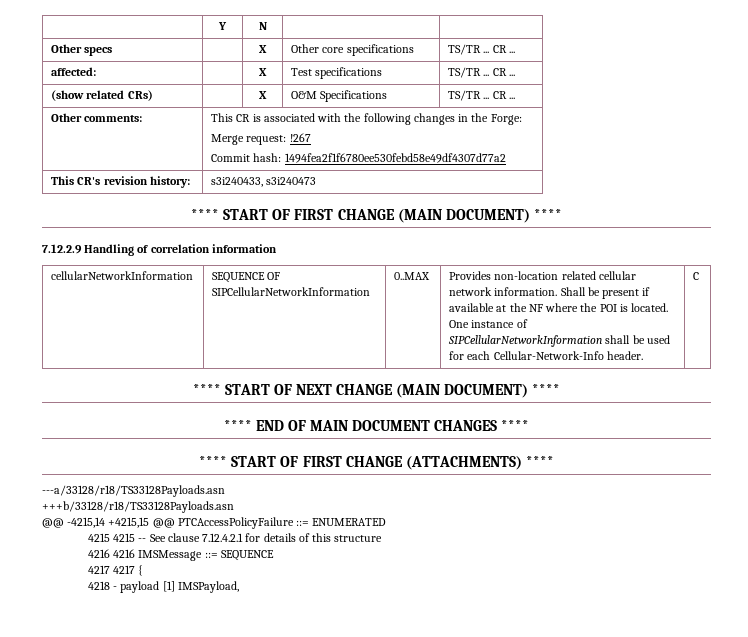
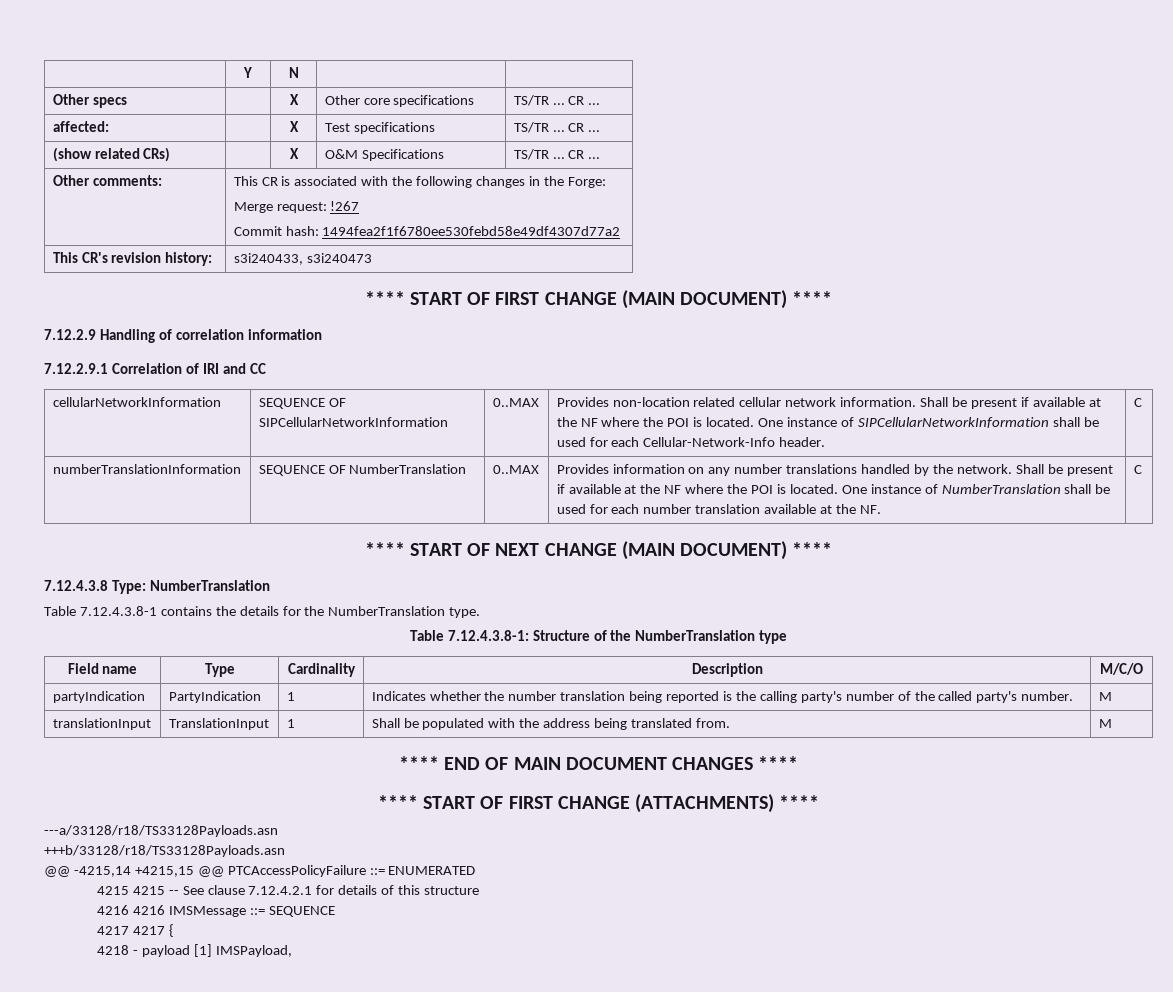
+ 7.12.2.9.1 Correlation of IRI and CC
+ numberTranslationInformation | SEQUENCE OF NumberTranslation | 0..MAX | Provides information on any number translations handled by the network. Shall be present if available at the NF where the POI is located. One instance of NumberTranslation shall be used for each number translation available at the NF. | C
+ 7.12.4.3.8 Type: NumberTranslation
+ Table 7.12.4.3.8-1 contains the details for the NumberTranslation type.
+ Table 7.12.4.3.8-1: Structure of the NumberTranslation type
+ Field name | Type | Cardinality | Description | M/C/O
+ partyIndication | PartyIndication | 1 | Indicates whether the number translation being reported is the calling party's number of the called party's number. | M
+ translationInput | TranslationInput | 1 | Shall be populated with the address being translated from. | M

